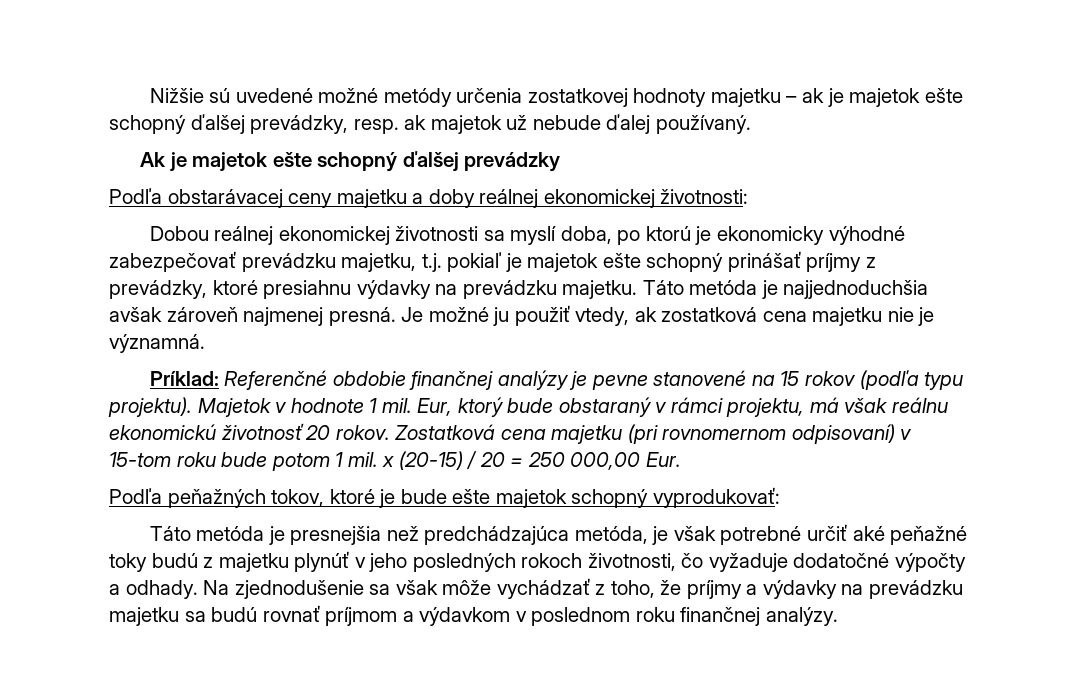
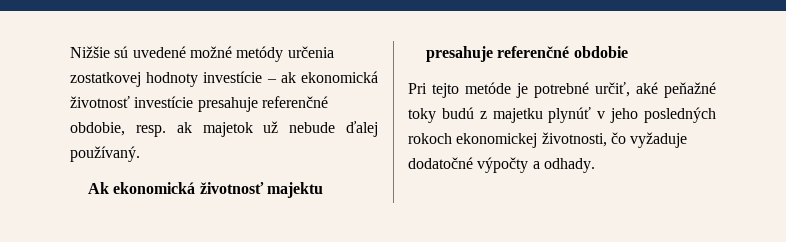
- Nižšie sú uvedené možné metódy určenia zostatkovej hodnoty majetku – ak je majetok ešte schopný ďalšej prevádzky, resp. ak majetok už nebude ďalej používaný.
+ Nižšie sú uvedené možné metódy určenia zostatkovej hodnoty investície – ak ekonomická životnosť investície presahuje referenčné obdobie, resp. ak majetok už nebude ďalej používaný.
- Ak je majetok ešte schopný ďalšej prevádzky
- Podľa obstarávacej ceny majetku a doby reálnej ekonomickej životnosti:
- Dobou reálnej ekonomickej životnosti sa myslí doba, po ktorú je ekonomicky výhodné zabezpečovať prevádzku majetku, t.j. pokiaľ je majetok ešte schopný prinášať príjmy z prevádzky, ktoré presiahnu výdavky na prevádzku majetku. Táto metóda je najjednoduchšia avšak zároveň najmenej presná. Je možné ju použiť vtedy, ak zostatková cena majetku nie je významná.
- Príklad: Referenčné obdobie finančnej analýzy je pevne stanovené na 15 rokov (podľa typu projektu). Majetok v hodnote 1 mil. Eur, ktorý bude obstaraný v rámci projektu, má však reálnu ekonomickú životnosť 20 rokov. Zostatková cena majetku (pri rovnomernom odpisovaní) v 15-tom roku bude potom 1 mil. x (20-15) / 20 = 250 000,00 Eur.
- Podľa peňažných tokov, ktoré je bude ešte majetok schopný vyprodukovať:
- Táto metóda je presnejšia než predchádzajúca metóda, je však potrebné určiť aké peňažné toky budú z majetku plynúť v jeho posledných rokoch životnosti, čo vyžaduje dodatočné výpočty a odhady. Na zjednodušenie sa však môže vychádzať z toho, že príjmy a výdavky na prevádzku majetku sa budú rovnať príjmom a výdavkom v poslednom roku finančnej analýzy.
+ Ak ekonomická životnosť majektu presahuje referenčné obdobie
+ Pri tejto metóde je potrebné určiť, aké peňažné toky budú z majetku plynúť v jeho posledných rokoch ekonomickej životnosti, čo vyžaduje dodatočné výpočty a odhady.

